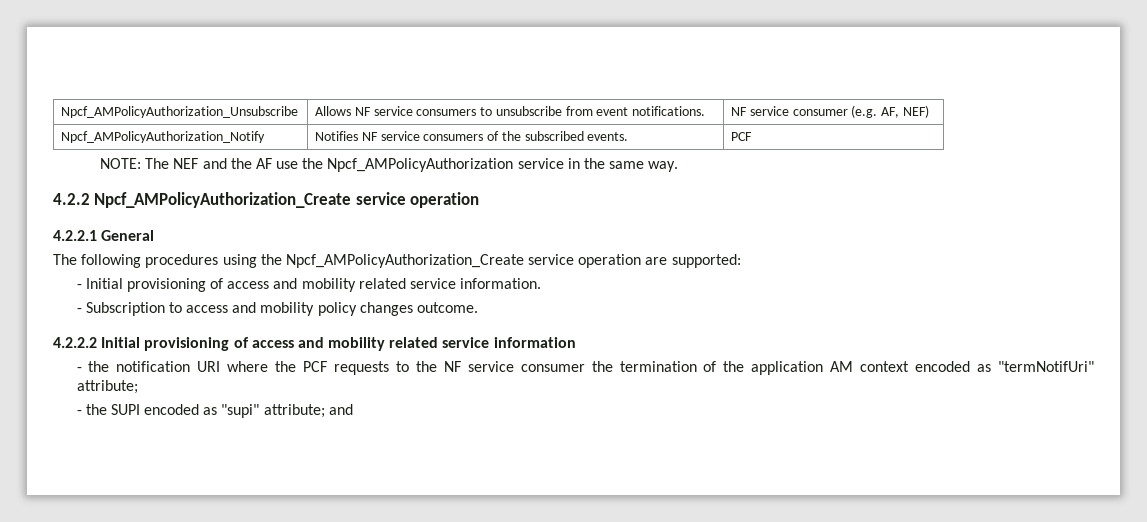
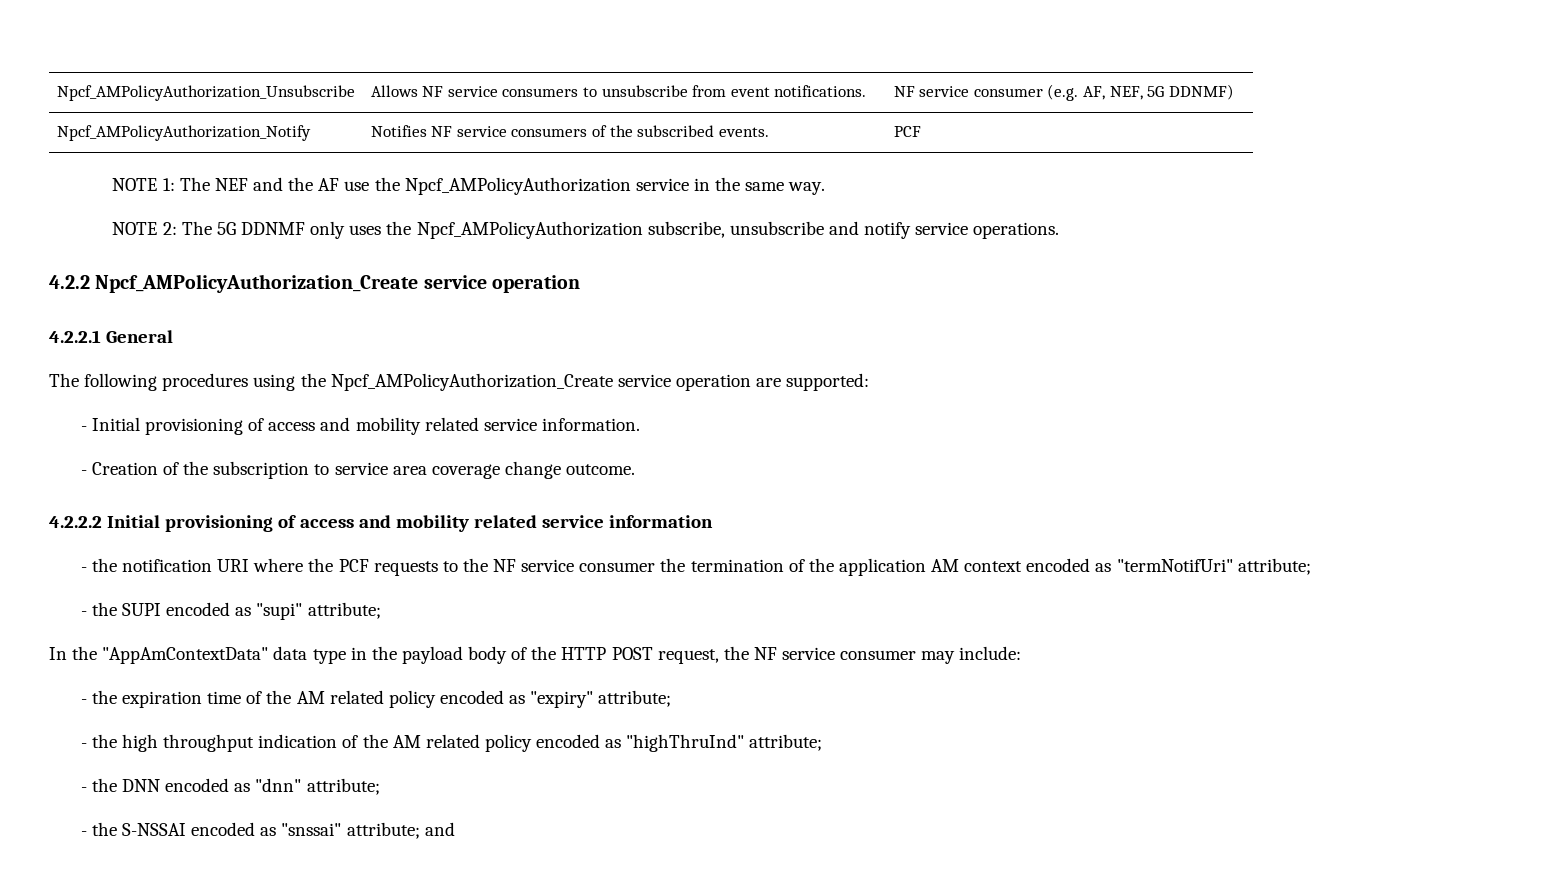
- Npcf_AMPolicyAuthorization_Unsubscribe | Allows NF service consumers to unsubscribe from event notifications. | NF service consumer (e.g. AF, NEF)
+ Npcf_AMPolicyAuthorization_Unsubscribe | Allows NF service consumers to unsubscribe from event notifications. | NF service consumer (e.g. AF, NEF, 5G DDNMF)
- NOTE: The NEF and the AF use the Npcf_AMPolicyAuthorization service in the same way.
+ NOTE 1: The NEF and the AF use the Npcf_AMPolicyAuthorization service in the same way.
+ NOTE 2: The 5G DDNMF only uses the Npcf_AMPolicyAuthorization subscribe, unsubscribe and notify service operations.
- - Subscription to access and mobility policy changes outcome.
+ - Creation of the subscription to service area coverage change outcome.
- - the SUPI encoded as "supi" attribute; and
+ - the SUPI encoded as "supi" attribute;
+ In the "AppAmContextData" data type in the payload body of the HTTP POST request, the NF service consumer may include:
+ - the expiration time of the AM related policy encoded as "expiry" attribute;
+ - the high throughput indication of the AM related policy encoded as "highThruInd" attribute;
+ - the DNN encoded as "dnn" attribute;
+ - the S-NSSAI encoded as "snssai" attribute; and

